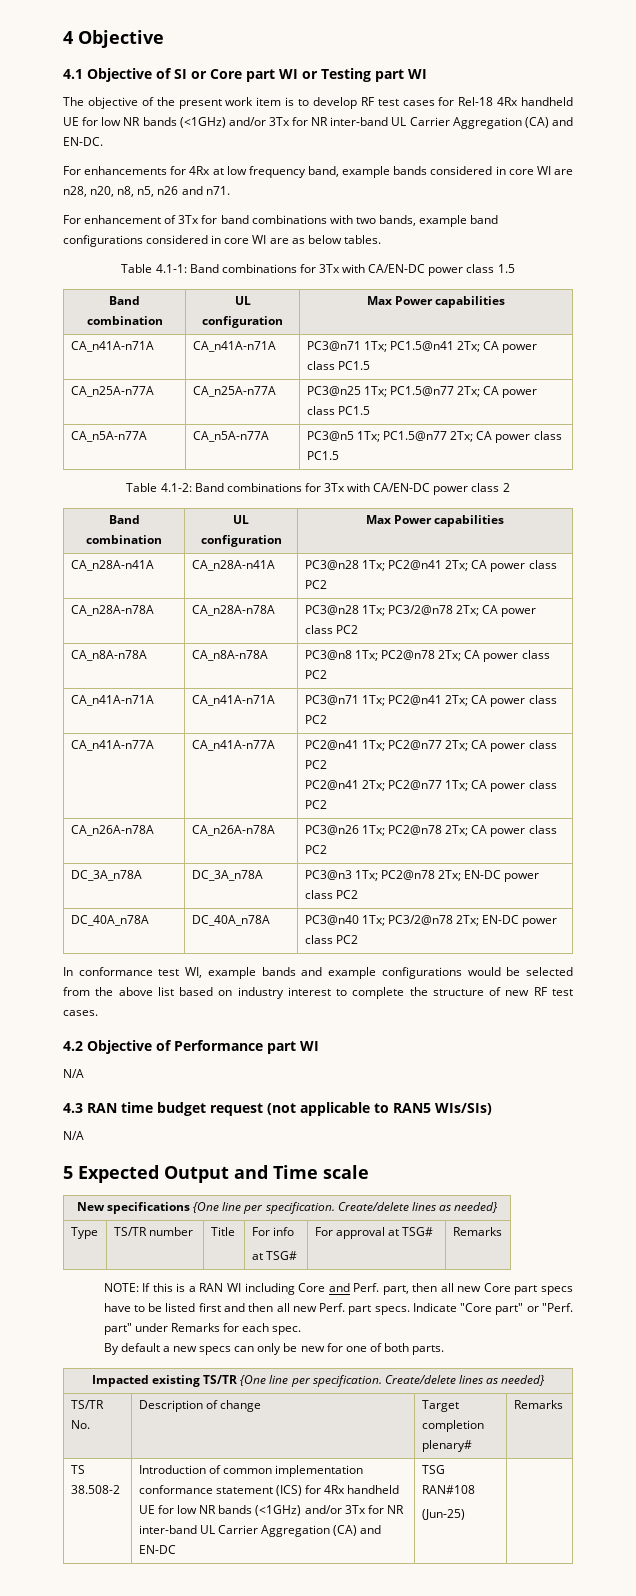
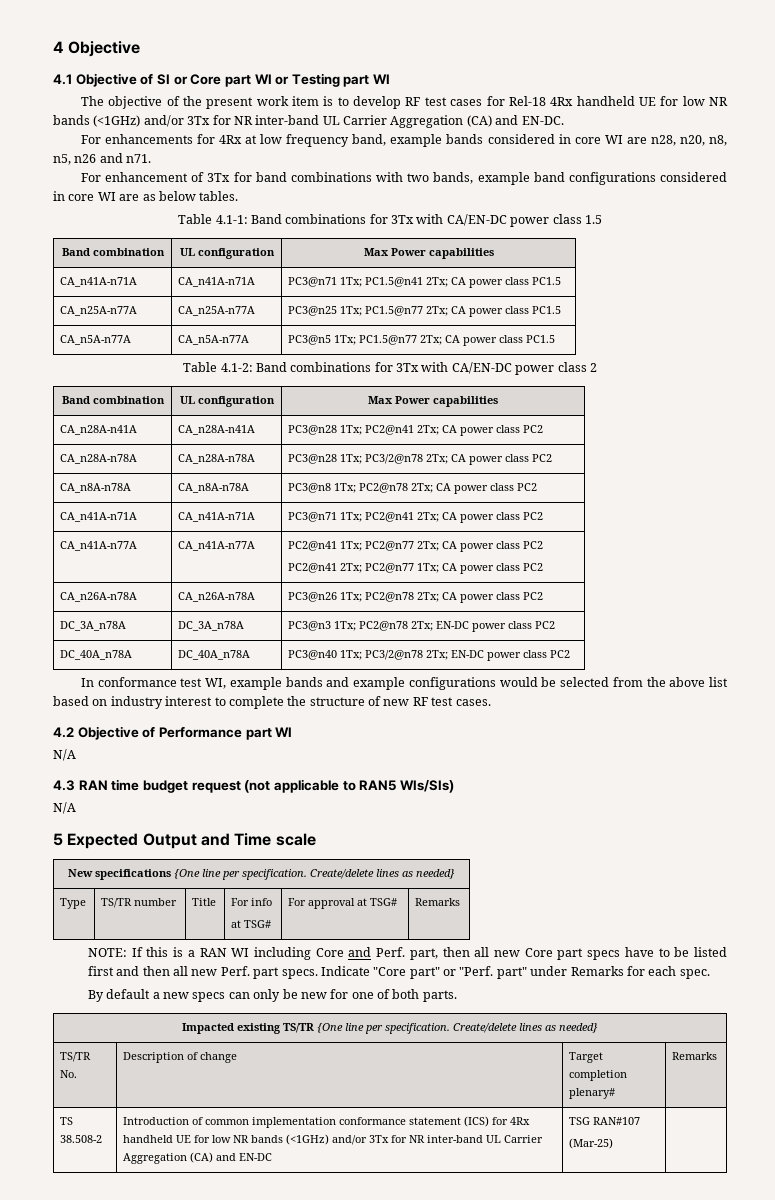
- TS 38.508-2 | Introduction of common implementation conformance statement (ICS) for 4Rx handheld UE for low NR bands (<1GHz) and/or 3Tx for NR inter-band UL Carrier Aggregation (CA) and EN-DC | TSG RAN#108
- (Jun-25) |
+ TS 38.508-2 | Introduction of common implementation conformance statement (ICS) for 4Rx handheld UE for low NR bands (<1GHz) and/or 3Tx for NR inter-band UL Carrier Aggregation (CA) and EN-DC | TSG RAN#107
+ (Mar-25) |

